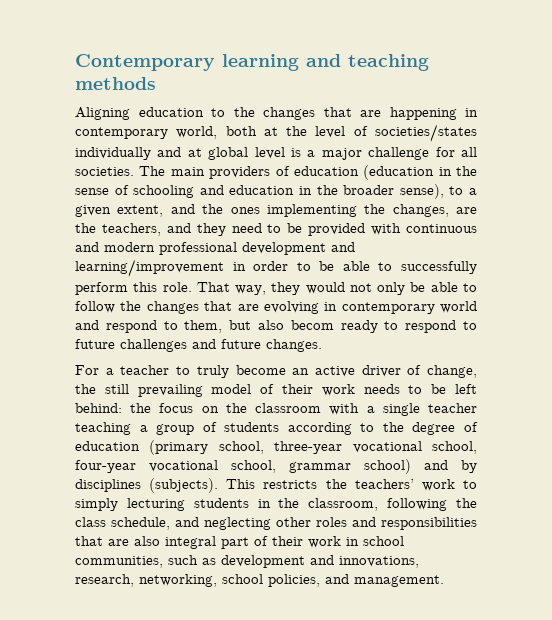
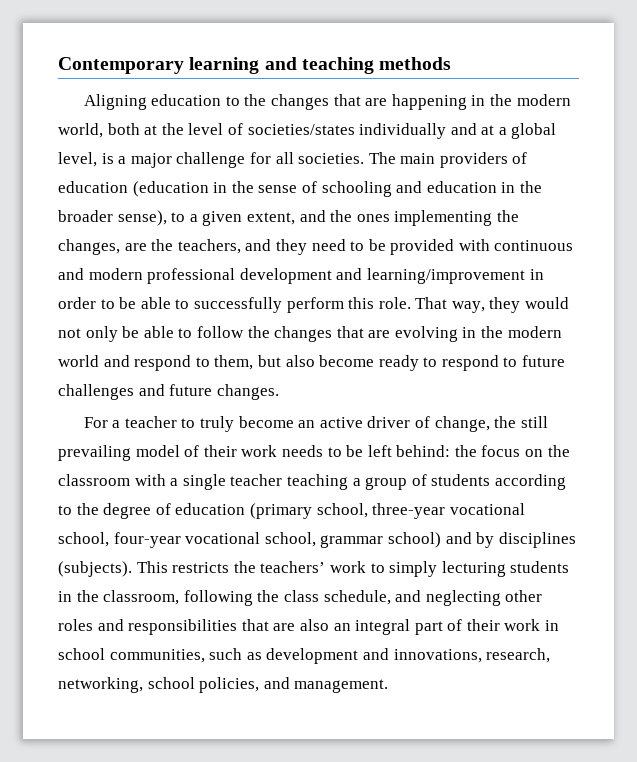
- Aligning education to the changes that are happening in contemporary world, both at the level of societies/states individually and at global level is a major challenge for all societies.
+ Aligning education to the changes that are happening in the modern world, both at the level of societies/states individually and at a global level, is a major challenge for all societies.
- That way, they would not only be able to follow the changes that are evolving in contemporary world and respond to them, but also becom ready to respond to future challenges and future changes.
+ That way, they would not only be able to follow the changes that are evolving in the modern world and respond to them, but also become ready to respond to future challenges and future changes.
- This restricts the teachers’ work to simply lecturing students in the classroom, following the class schedule, and neglecting other roles and responsibilities that are also integral part of their work in school communities, such as development and innovations, research, networking, school policies, and management.
+ This restricts the teachers’ work to simply lecturing students in the classroom, following the class schedule, and neglecting other roles and responsibilities that are also an integral part of their work in school communities, such as development and innovations, research, networking, school policies, and management.

